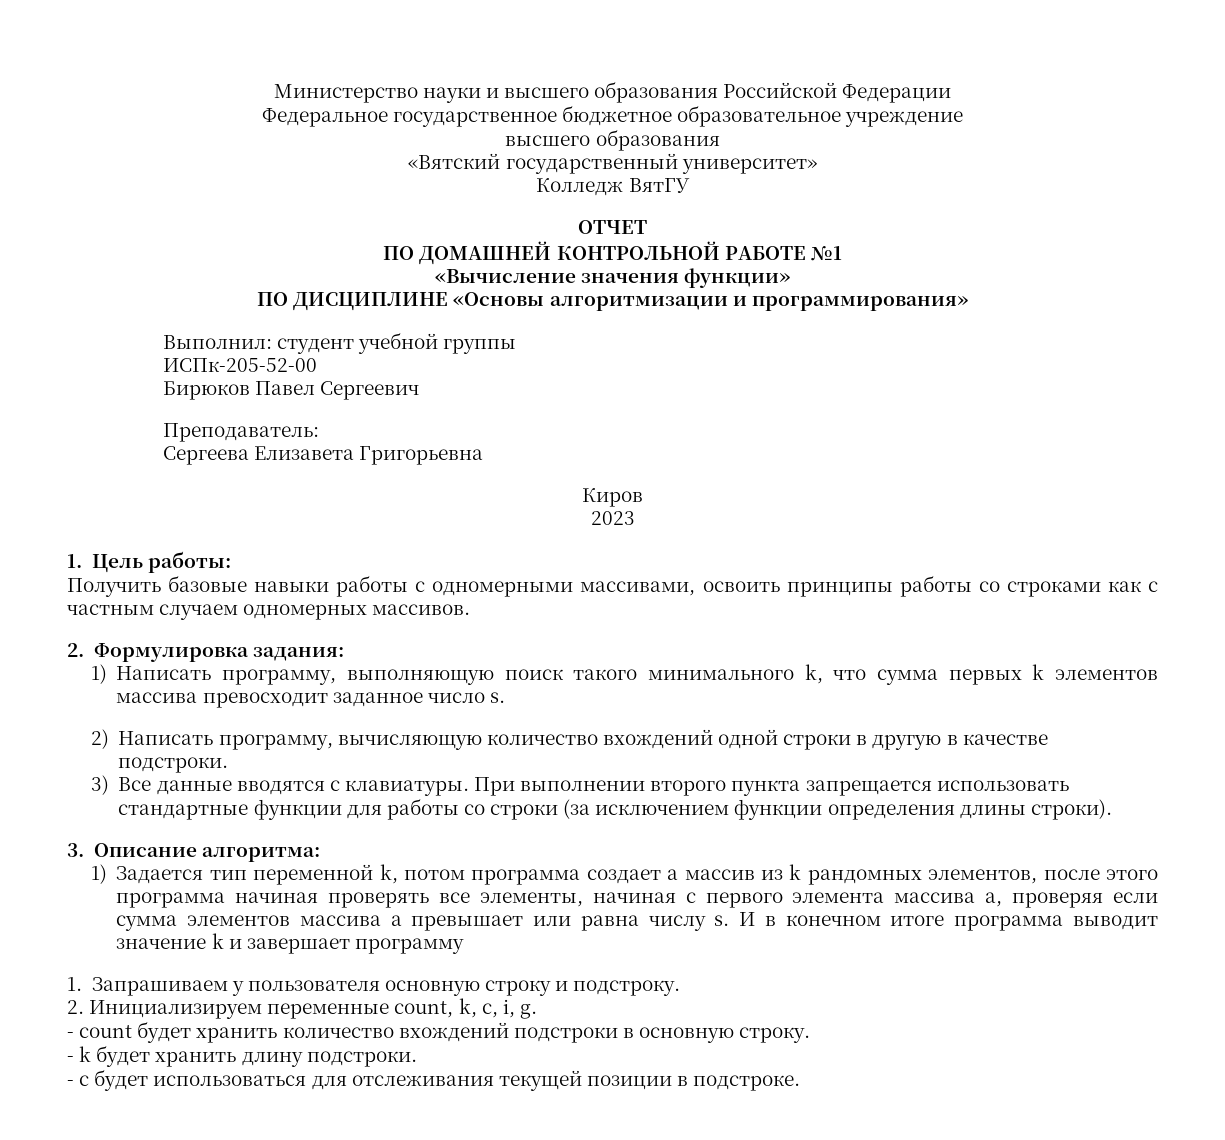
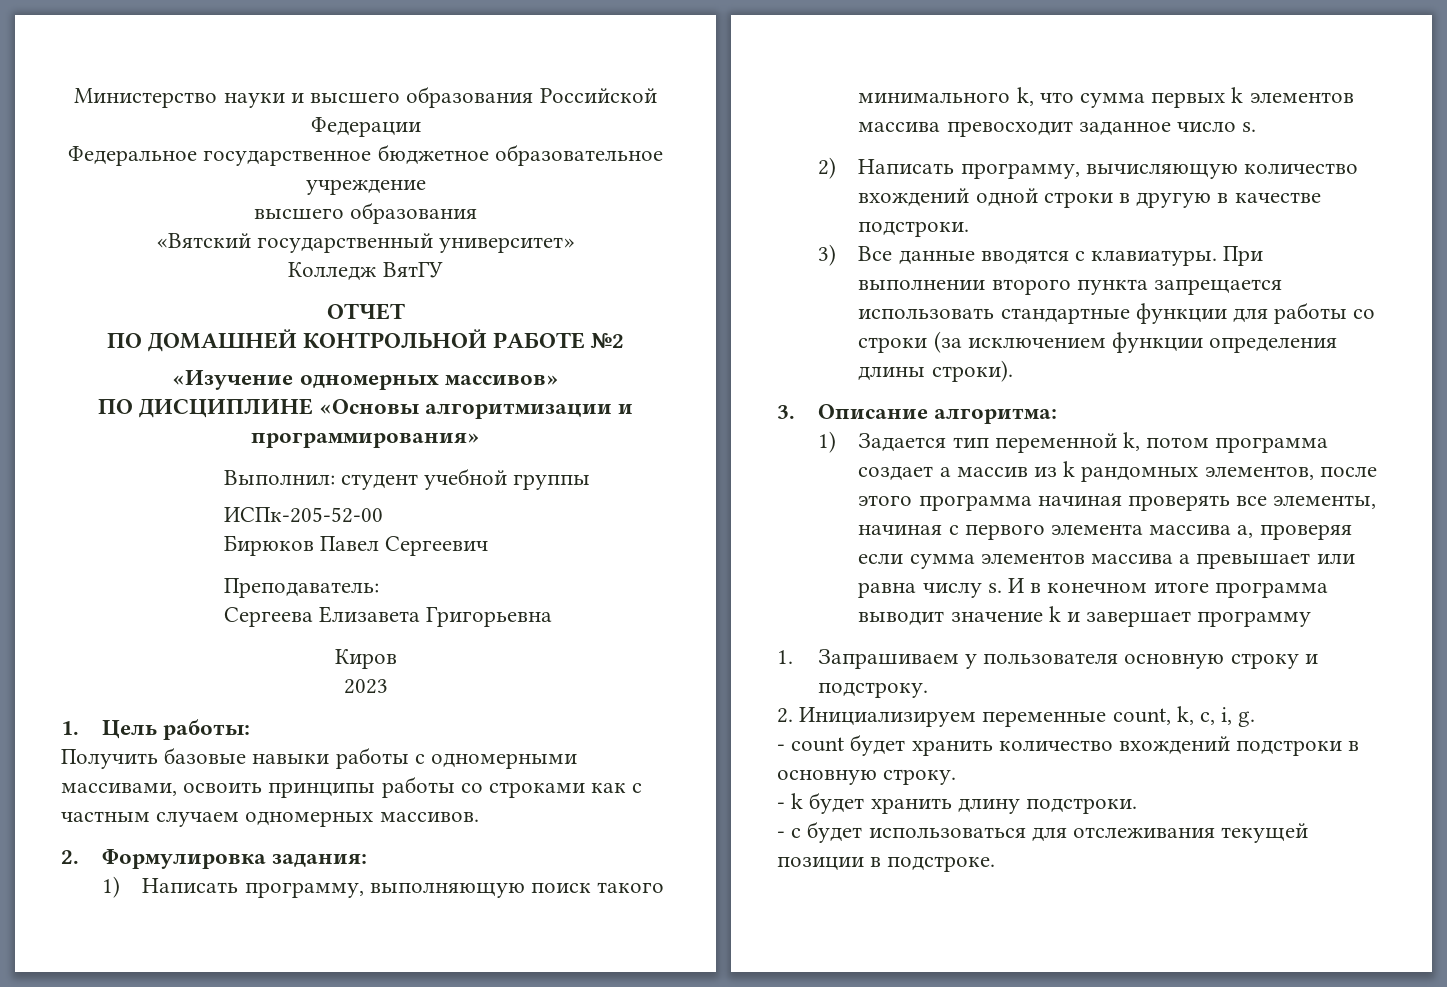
- ПО ДОМАШНЕЙ КОНТРОЛЬНОЙ РАБОТЕ №1
- «Вычисление значения функции»
+ ПО ДОМАШНЕЙ КОНТРОЛЬНОЙ РАБОТЕ №2
+ «Изучение одномерных массивов»

